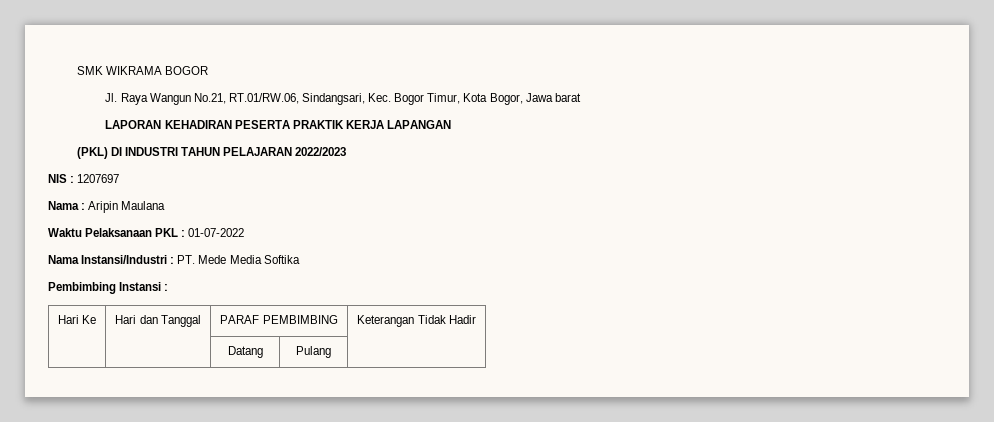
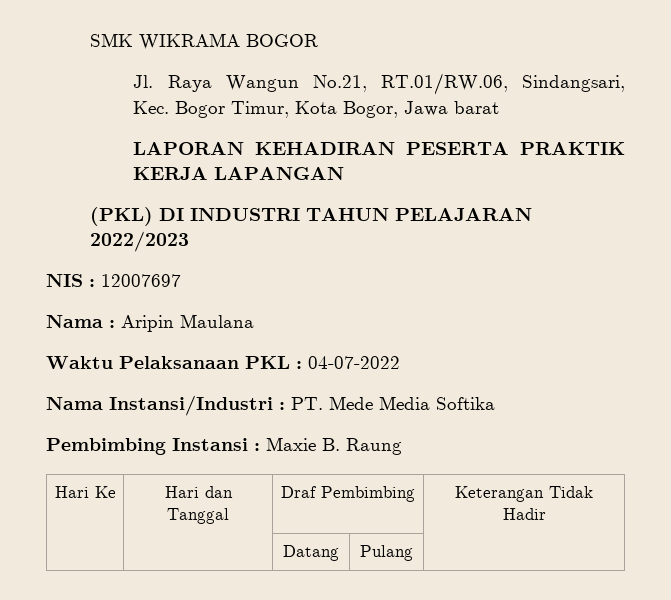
- NIS : 1207697
+ NIS : 12007697
- Waktu Pelaksanaan PKL : 01-07-2022
+ Waktu Pelaksanaan PKL : 04-07-2022
- Pembimbing Instansi :
+ Pembimbing Instansi : Maxie B. Raung
- Hari Ke | Hari dan Tanggal | PARAF PEMBIMBING | Keterangan Tidak Hadir
+ Hari Ke | Hari dan Tanggal | Draf Pembimbing | Keterangan Tidak Hadir

